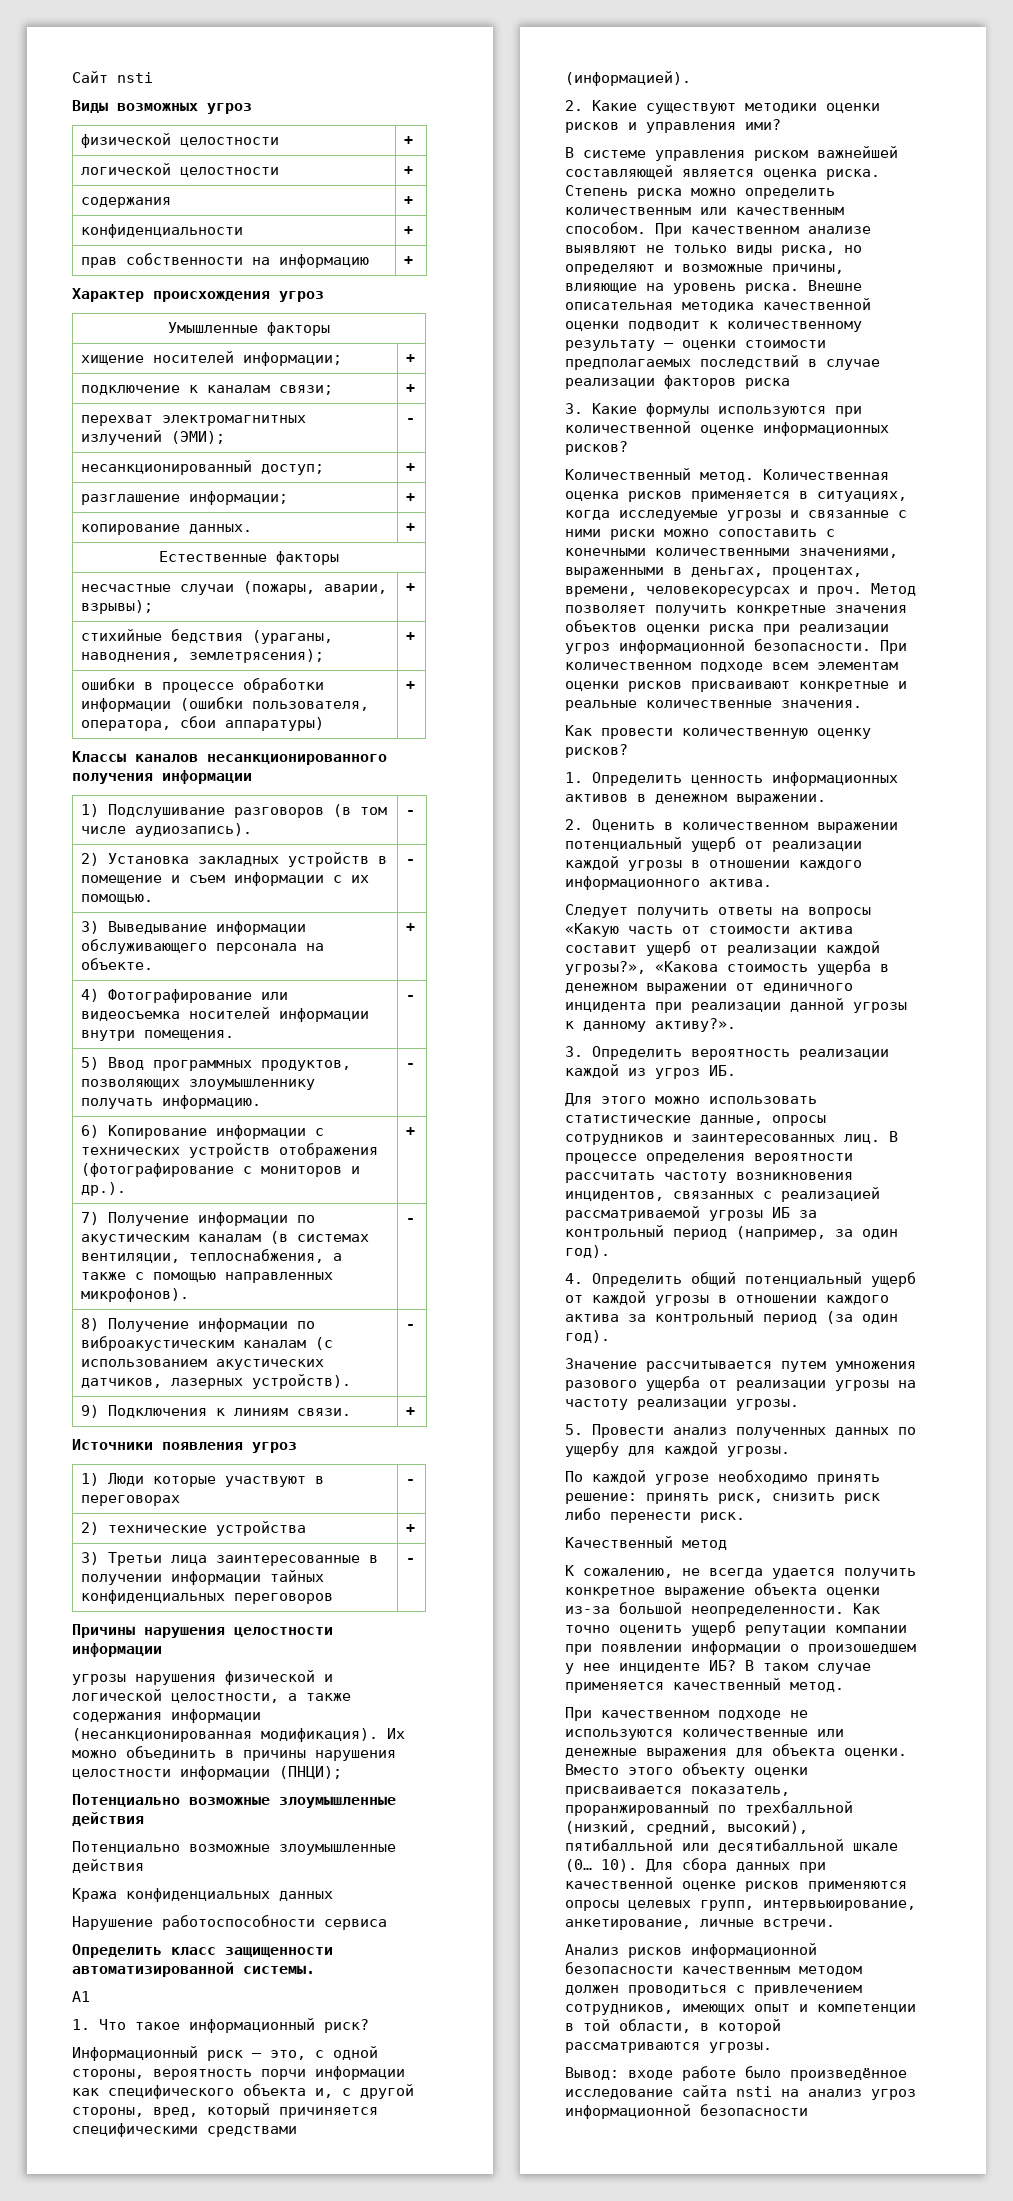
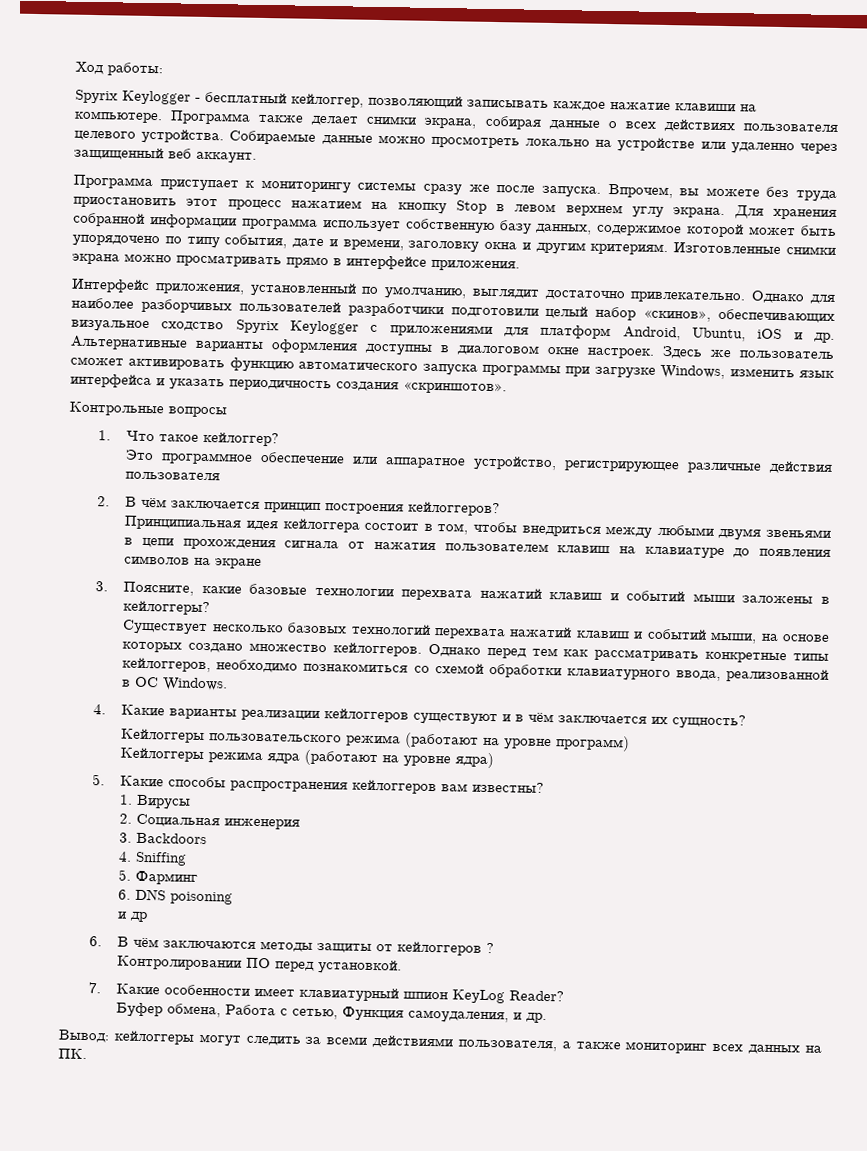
- Сайт nsti
- Виды возможных угроз
- физической целостности | +
- логической целостности | +
- содержания | +
- конфиденциальности | +
- прав собственности на информацию | +
- Характер происхождения угроз
- Умышленные факторы
- хищение носителей информации; | +
- подключение к каналам связи; | +
- перехват электромагнитных излучений (ЭМИ); | -
- несанкционированный доступ; | +
- разглашение информации; | +
- копирование данных. | +
- Естественные факторы
- несчастные случаи (пожары, аварии, взрывы); | +
- стихийные бедствия (ураганы, наводнения, землетрясения); | +
- ошибки в процессе обработки информации (ошибки пользователя, оператора, сбои аппаратуры) | +
- Классы каналов несанкционированного получения информации
- 1) Подслушивание разговоров (в том числе аудиозапись). | -
- 2) Установка закладных устройств в помещение и съем информации с их помощью. | -
- 3) Выведывание информации обслуживающего персонала на объекте. | +
- 4) Фотографирование или видеосъемка носителей информации внутри помещения. | -
- 5) Ввод программных продуктов, позволяющих злоумышленнику получать информацию. | -
- 6) Копирование информации с технических устройств отображения (фотографирование с мониторов и др.). | +
- 7) Получение информации по акустическим каналам (в системах вентиляции, теплоснабжения, а также с помощью направленных микрофонов). | -
- 8) Получение информации по виброакустическим каналам (с использованием акустических датчиков, лазерных устройств). | -
- 9) Подключения к линиям связи. | +
- Источники появления угроз
- 1) Люди которые участвуют в переговорах | -
- 2) технические устройства | +
- 3) Третьи лица заинтересованные в получении информации тайных конфиденциальных переговоров | -
- Причины нарушения целостности информации
- угрозы нарушения физической и логической целостности, а также содержания информации (несанкционированная модификация). Их можно объединить в причины нарушения целостности информации (ПНЦИ);
- Потенциально возможные злоумышленные действия
- Потенциально возможные злоумышленные действия
- Кража конфиденциальных данных
- Нарушение работоспособности сервиса
- Определить класс защищенности автоматизированной системы.
- A1
- 1. Что такое информационный риск?
- Информационный риск — это, с одной стороны, вероятность порчи информации как специфического объекта и, с другой стороны, вред, который причиняется специфическими средствами (информацией).
- 2. Какие существуют методики оценки рисков и управления ими?
- В системе управления риском важнейшей составляющей является оценка риска. Степень риска можно определить количественным или качественным способом. При качественном анализе выявляют не только виды риска, но определяют и возможные причины, влияющие на уровень риска. Внешне описательная методика качественной оценки подводит к количественному результату – оценки стоимости предполагаемых последствий в случае реализации факторов риска
- 3. Какие формулы используются при количественной оценке информационных рисков?
- Количественный метод. Количественная оценка рисков применяется в ситуациях, когда исследуемые угрозы и связанные с ними риски можно сопоставить с конечными количественными значениями, выраженными в деньгах, процентах, времени, человекоресурсах и проч. Метод позволяет получить конкретные значения объектов оценки риска при реализации угроз информационной безопасности. При количественном подходе всем элементам оценки рисков присваивают конкретные и реальные количественные значения.
- Как провести количественную оценку рисков?
- 1. Определить ценность информационных активов в денежном выражении.
- 2. Оценить в количественном выражении потенциальный ущерб от реализации каждой угрозы в отношении каждого информационного актива.
- Следует получить ответы на вопросы «Какую часть от стоимости актива составит ущерб от реализации каждой угрозы?», «Какова стоимость ущерба в денежном выражении от единичного инцидента при реализации данной угрозы к данному активу?».
- 3. Определить вероятность реализации каждой из угроз ИБ.
- Для этого можно использовать статистические данные, опросы сотрудников и заинтересованных лиц. В процессе определения вероятности рассчитать частоту возникновения инцидентов, связанных с реализацией рассматриваемой угрозы ИБ за контрольный период (например, за один год).
- 4. Определить общий потенциальный ущерб от каждой угрозы в отношении каждого актива за контрольный период (за один год).
- Значение рассчитывается путем умножения разового ущерба от реализации угрозы на частоту реализации угрозы.
- 5. Провести анализ полученных данных по ущербу для каждой угрозы.
- По каждой угрозе необходимо принять решение: принять риск, снизить риск либо перенести риск.
- Качественный метод
- К сожалению, не всегда удается получить конкретное выражение объекта оценки из-за большой неопределенности. Как точно оценить ущерб репутации компании при появлении информации о произошедшем у нее инциденте ИБ? В таком случае применяется качественный метод.
- При качественном подходе не используются количественные или денежные выражения для объекта оценки. Вместо этого объекту оценки присваивается показатель, проранжированный по трехбалльной (низкий, средний, высокий), пятибалльной или десятибалльной шкале (0… 10). Для сбора данных при качественной оценке рисков применяются опросы целевых групп, интервьюирование, анкетирование, личные встречи.
- Анализ рисков информационной безопасности качественным методом должен проводиться с привлечением сотрудников, имеющих опыт и компетенции в той области, в которой рассматриваются угрозы.
- Вывод: входе работе было произведённое исследование сайта nsti на анализ угроз информационной безопасности
+ Ход работы:
+ Spyrix Keylogger - бесплатный кейлоггер, позволяющий записывать каждое нажатие клавиши на компьютере. Программа также делает снимки экрана, собирая данные о всех действиях пользователя целевого устройства. Собираемые данные можно просмотреть локально на устройстве или удаленно через защищенный веб аккаунт.
+ Программа приступает к мониторингу системы сразу же после запуска. Впрочем, вы можете без труда приостановить этот процесс нажатием на кнопку Stop в левом верхнем углу экрана. Для хранения собранной информации программа использует собственную базу данных, содержимое которой может быть упорядочено по типу события, дате и времени, заголовку окна и другим критериям. Изготовленные снимки экрана можно просматривать прямо в интерфейсе приложения.
+ Интерфейс приложения, установленный по умолчанию, выглядит достаточно привлекательно. Однако для наиболее разборчивых пользователей разработчики подготовили целый набор «скинов», обеспечивающих визуальное сходство Spyrix Keylogger с приложениями для платформ Android, Ubuntu, iOS и др. Альтернативные варианты оформления доступны в диалоговом окне настроек. Здесь же пользователь сможет активировать функцию автоматического запуска программы при загрузке Windows, изменить язык интерфейса и указать периодичность создания «скриншотов».
+ Контрольные вопросы
+ 1. Что такое кейлоггер?
+ Это программное обеспечение или аппаратное устройство, регистрирующее различные действия пользователя
+ 2. В чём заключается принцип построения кейлоггеров?
+ Принципиальная идея кейлоггера состоит в том, чтобы внедриться между любыми двумя звеньями в цепи прохождения сигнала от нажатия пользователем клавиш на клавиатуре до появления символов на экране
+ 3. Поясните, какие базовые технологии перехвата нажатий клавиш и событий мыши заложены в кейлоггеры?
+ Существует несколько базовых технологий перехвата нажатий клавиш и событий мыши, на основе которых создано множество кейлоггеров. Однако перед тем как рассматривать конкретные типы кейлоггеров, необходимо познакомиться со схемой обработки клавиатурного ввода, реализованной в ОС Windows.
+ 4. Какие варианты реализации кейлоггеров существуют и в чём заключается их сущность?
+ Кейлоггеры пользовательского режима (работают на уровне программ)
+ Кейлоггеры режима ядра (работают на уровне ядра)
+ 5. Какие способы распространения кейлоггеров вам известны?
+ 1. Вирусы
+ 2. Социальная инженерия
+ 3. Backdoors
+ 4. Sniffing
+ 5. Фарминг
+ 6. DNS poisoning
+ и др
+ 6. В чём заключаются методы защиты от кейлоггеров ?
+ Контролировании ПО перед установкой.
+ 7. Какие особенности имеет клавиатурный шпион KeyLog Reader?
+ Буфер обмена, Работа с сетью, Функция самоудаления, и др.
+ Вывод: кейлоггеры могут следить за всеми действиями пользователя, а также мониторинг всех данных на ПК.

